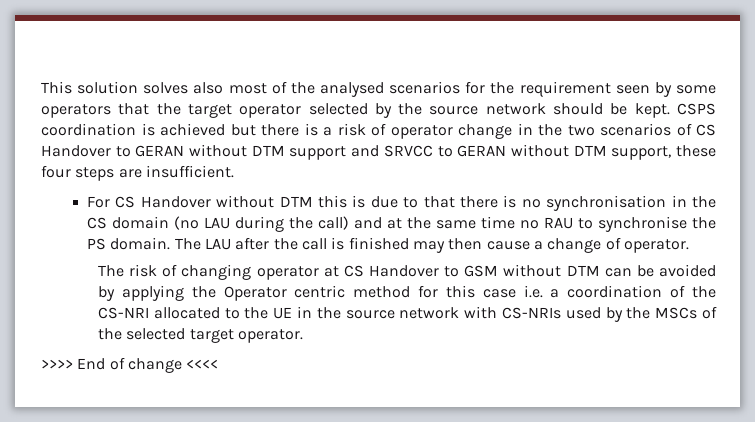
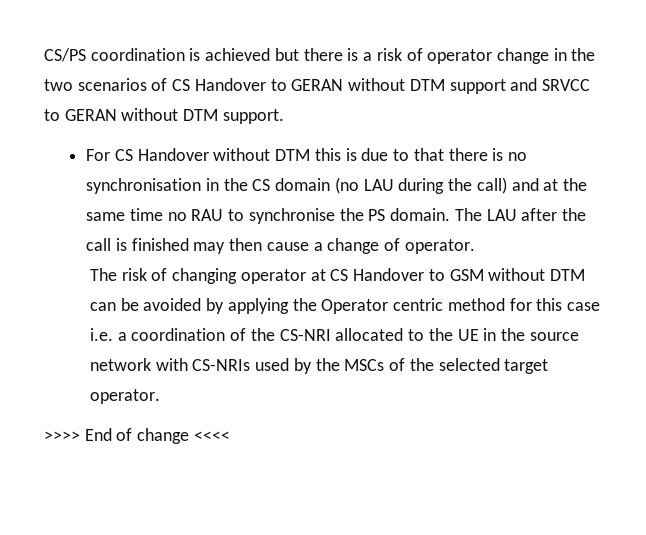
- This solution solves also most of the analysed scenarios for the requirement seen by some operators that the target operator selected by the source network should be kept. CSPS coordination is achieved but there is a risk of operator change in the two scenarios of CS Handover to GERAN without DTM support and SRVCC to GERAN without DTM support, these four steps are insufficient.
+ CS/PS coordination is achieved but there is a risk of operator change in the two scenarios of CS Handover to GERAN without DTM support and SRVCC to GERAN without DTM support.

